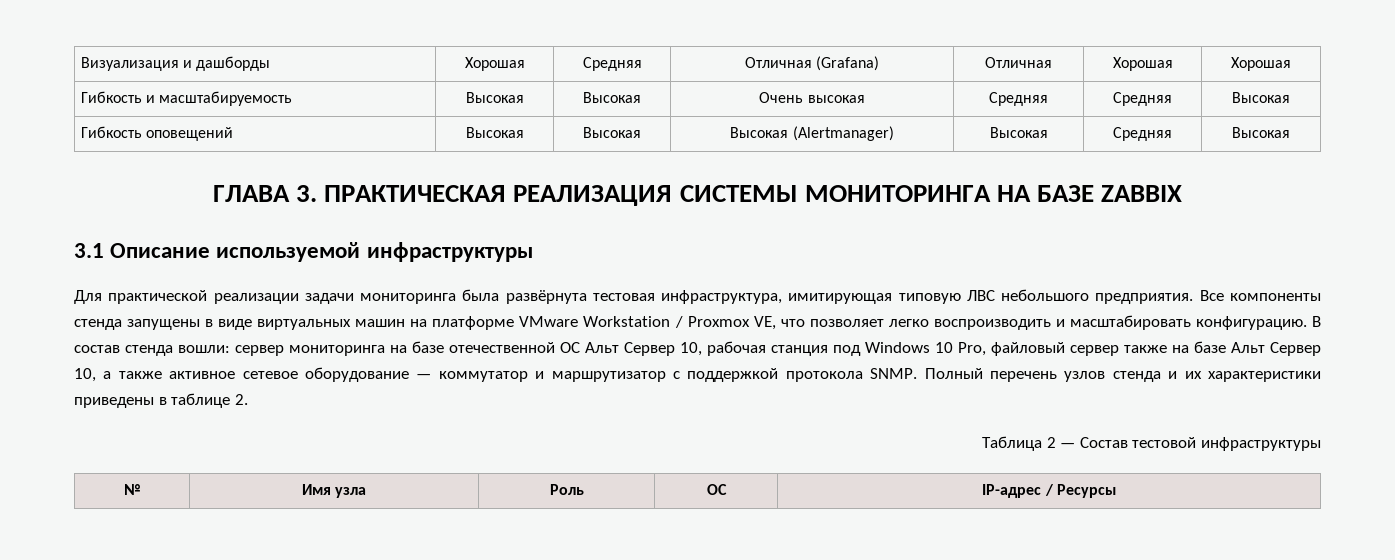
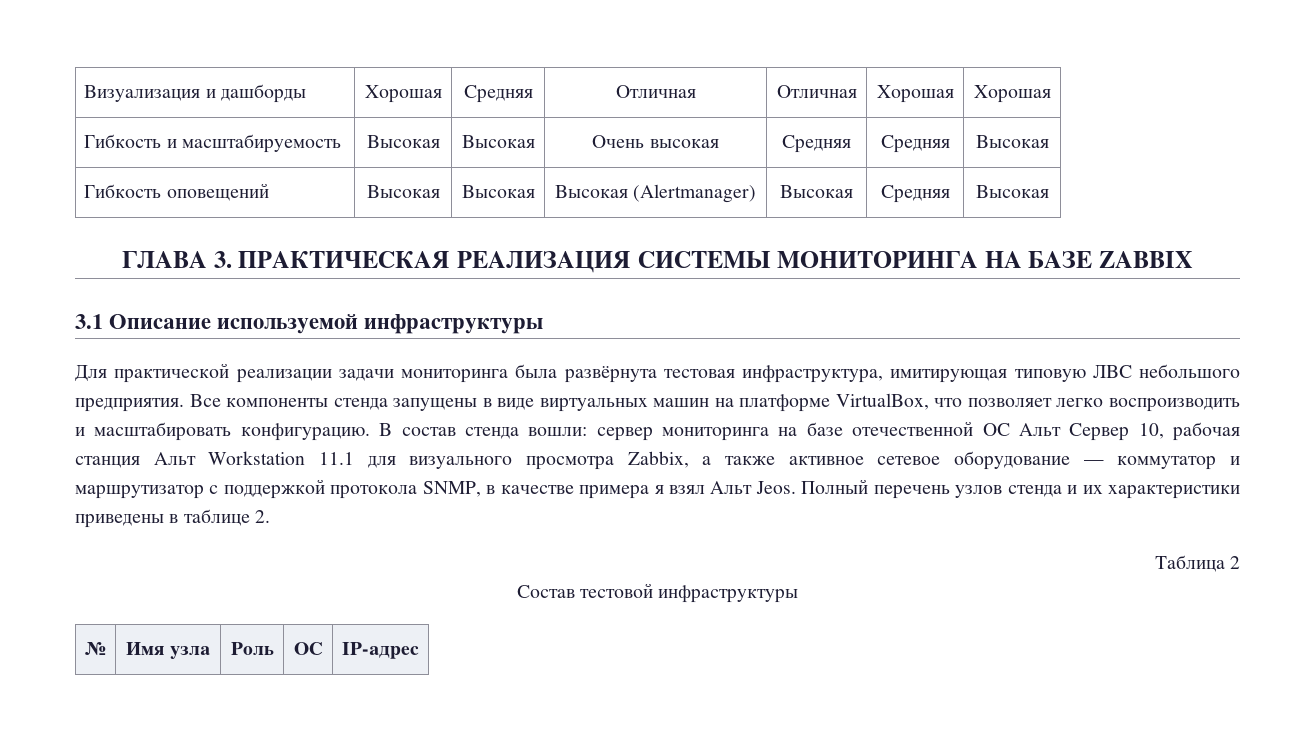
- Визуализация и дашборды | Хорошая | Средняя | Отличная (Grafana) | Отличная | Хорошая | Хорошая
+ Визуализация и дашборды | Хорошая | Средняя | Отличная | Отличная | Хорошая | Хорошая
- Все компоненты стенда запущены в виде виртуальных машин на платформе VMware Workstation / Proxmox VE, что позволяет легко воспроизводить и масштабировать конфигурацию.
+ Все компоненты стенда запущены в виде виртуальных машин на платформе VirtualBox, что позволяет легко воспроизводить и масштабировать конфигурацию.
- В состав стенда вошли: сервер мониторинга на базе отечественной ОС Альт Сервер 10, рабочая станция под Windows 10 Pro, файловый сервер также на базе Альт Сервер 10, а также активное сетевое оборудование — коммутатор и маршрутизатор с поддержкой протокола SNMP.
+ В состав стенда вошли: сервер мониторинга на базе отечественной ОС Альт Сервер 10, рабочая станция Альт Workstation 11.1 для визуального просмотра Zabbix, а также активное сетевое оборудование — коммутатор и маршрутизатор с поддержкой протокола SNMP, в качестве примера я взял Альт Jeos.
- Таблица 2 — Состав тестовой инфраструктуры
+ Таблица 2
+ Состав тестовой инфраструктуры
- № | Имя узла | Роль | ОС | IP-адрес / Ресурсы
+ № | Имя узла | Роль | ОС | IP-адрес

